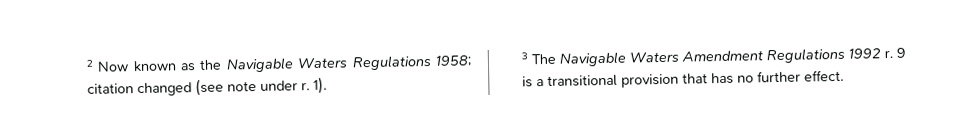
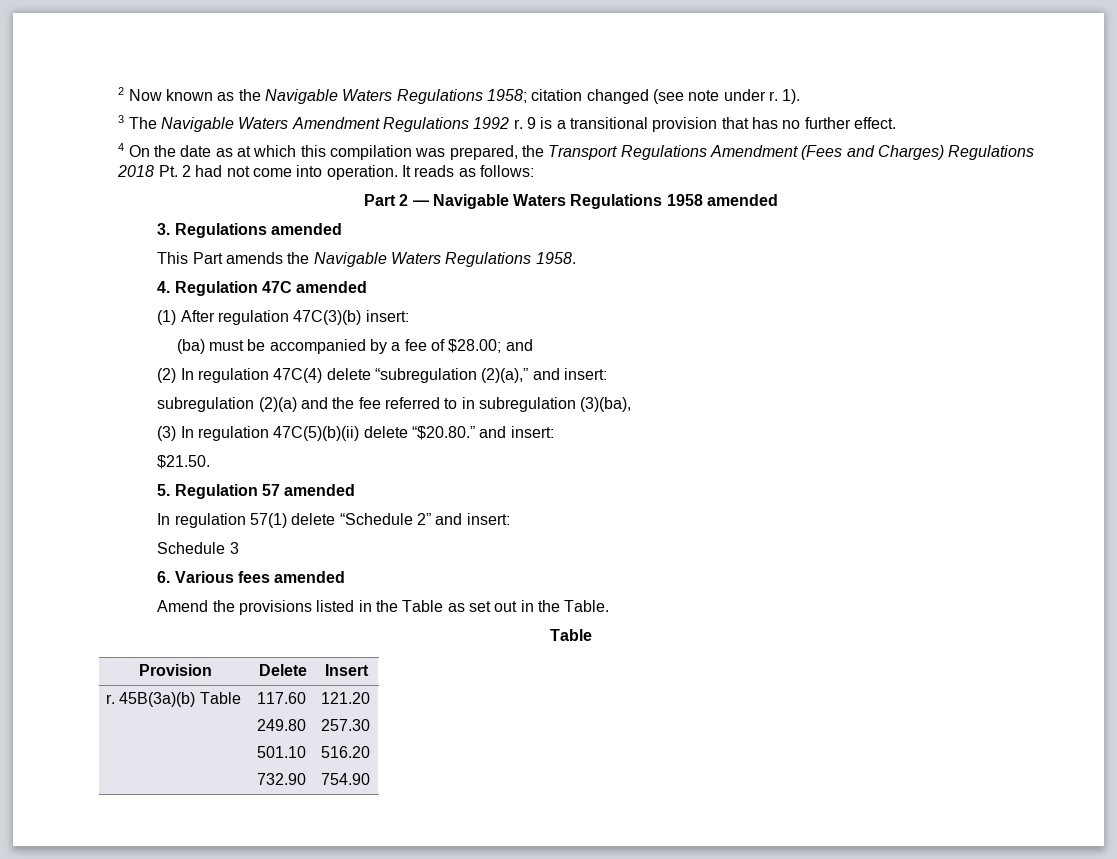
+ 4 On the date as at which this compilation was prepared, the Transport Regulations Amendment (Fees and Charges) Regulations 2018 Pt. 2 had not come into operation. It reads as follows:
+ Part 2 — Navigable Waters Regulations 1958 amended
+ 3. Regulations amended
+ This Part amends the Navigable Waters Regulations 1958.
+ 4. Regulation 47C amended
+ (1) After regulation 47C(3)(b) insert:
+ (ba) must be accompanied by a fee of $28.00; and
+ (2) In regulation 47C(4) delete “subregulation (2)(a),” and insert:
+ subregulation (2)(a) and the fee referred to in subregulation (3)(ba),
+ (3) In regulation 47C(5)(b)(ii) delete “$20.80.” and insert:
+ $21.50.
+ 5. Regulation 57 amended
+ In regulation 57(1) delete “Schedule 2” and insert:
+ Schedule 3
+ 6. Various fees amended
+ Amend the provisions listed in the Table as set out in the Table.
+ Table
+ Provision | Delete | Insert
+ r. 45B(3a)(b) Table | 117.60
+ 249.80
+ 501.10
+ 732.90 | 121.20
+ 257.30
+ 516.20
+ 754.90

